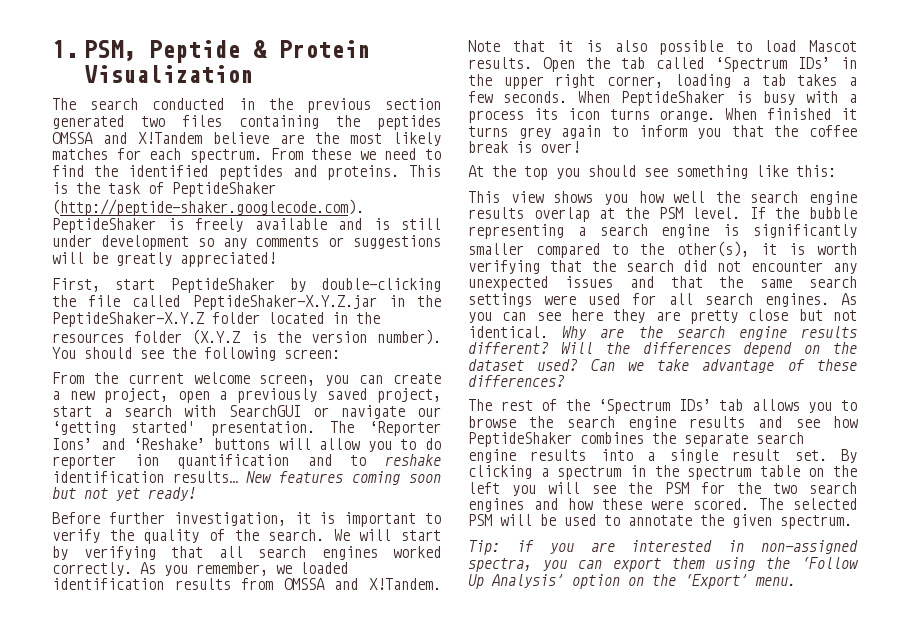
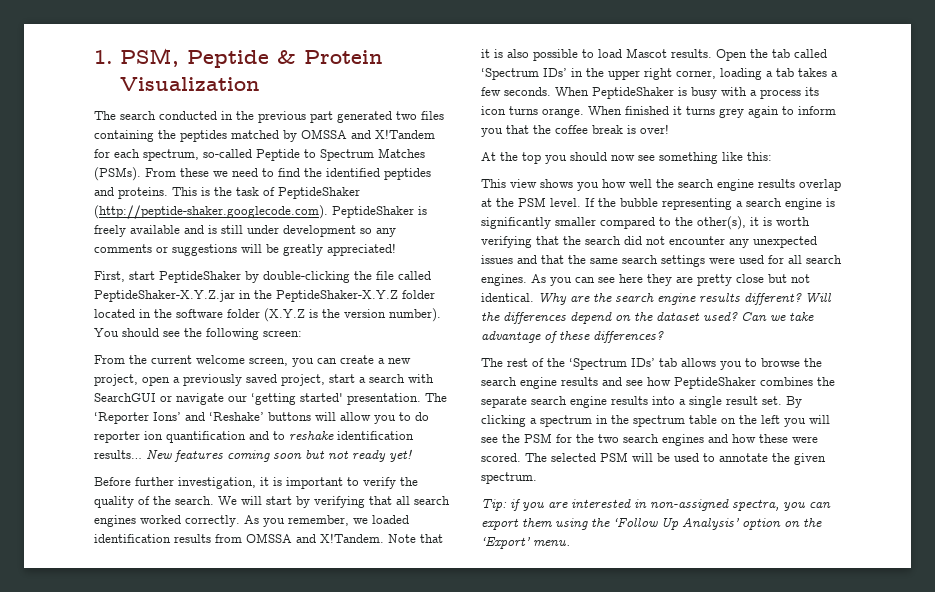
- The search conducted in the previous section generated two files containing the peptides OMSSA and X!Tandem believe are the most likely matches for each spectrum.
+ The search conducted in the previous part generated two files containing the peptides matched by OMSSA and X!Tandem for each spectrum, so-called Peptide to Spectrum Matches (PSMs).
- First, start PeptideShaker by double-clicking the file called PeptideShaker-X.Y.Z.jar in the PeptideShaker-X.Y.Z folder located in the resources folder (X.Y.Z is the version number).
+ First, start PeptideShaker by double-clicking the file called PeptideShaker-X.Y.Z.jar in the PeptideShaker-X.Y.Z folder located in the software folder (X.Y.Z is the version number).
- New features coming soon but not yet ready!
+ New features coming soon but not ready yet!
- At the top you should see something like this:
+ At the top you should now see something like this:

